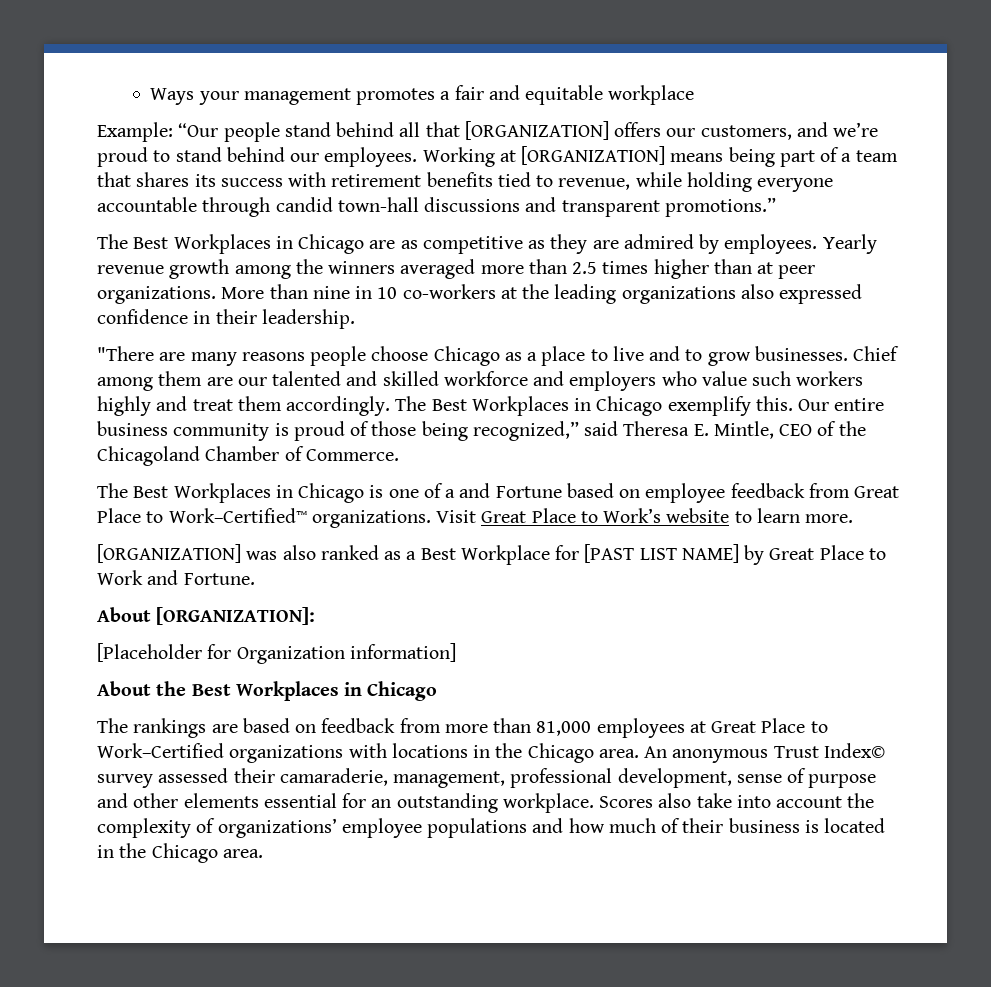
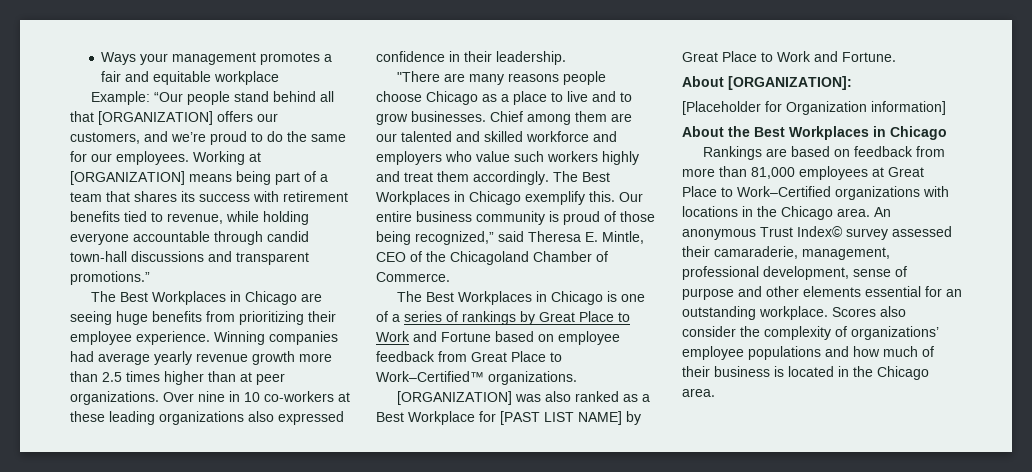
- Example: “Our people stand behind all that [ORGANIZATION] offers our customers, and we’re proud to stand behind our employees.
+ Example: “Our people stand behind all that [ORGANIZATION] offers our customers, and we’re proud to do the same for our employees.
- The Best Workplaces in Chicago are as competitive as they are admired by employees. Yearly revenue growth among the winners averaged more than 2.5 times higher than at peer organizations.
+ The Best Workplaces in Chicago are seeing huge benefits from prioritizing their employee experience. Winning companies had average yearly revenue growth more than 2.5 times higher than at peer organizations.
- More than nine in 10 co-workers at the leading organizations also expressed confidence in their leadership.
+ Over nine in 10 co-workers at these leading organizations also expressed confidence in their leadership.
- The Best Workplaces in Chicago is one of a and Fortune based on employee feedback from Great Place to Work–Certified™ organizations. Visit Great Place to Work’s website to learn more.
+ The Best Workplaces in Chicago is one of a series of rankings by Great Place to Work and Fortune based on employee feedback from Great Place to Work–Certified™ organizations.
- The rankings are based on feedback from more than 81,000 employees at Great Place to Work–Certified organizations with locations in the Chicago area.
+ Rankings are based on feedback from more than 81,000 employees at Great Place to Work–Certified organizations with locations in the Chicago area.
- Scores also take into account the complexity of organizations’ employee populations and how much of their business is located in the Chicago area.
+ Scores also consider the complexity of organizations’ employee populations and how much of their business is located in the Chicago area.

